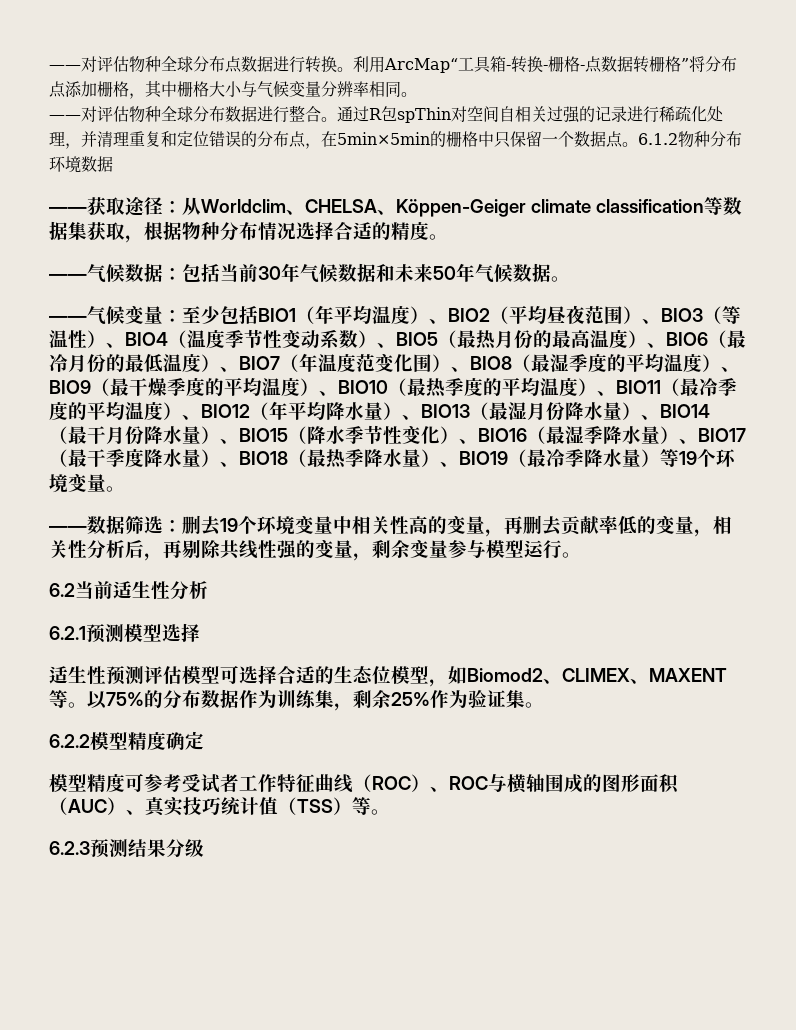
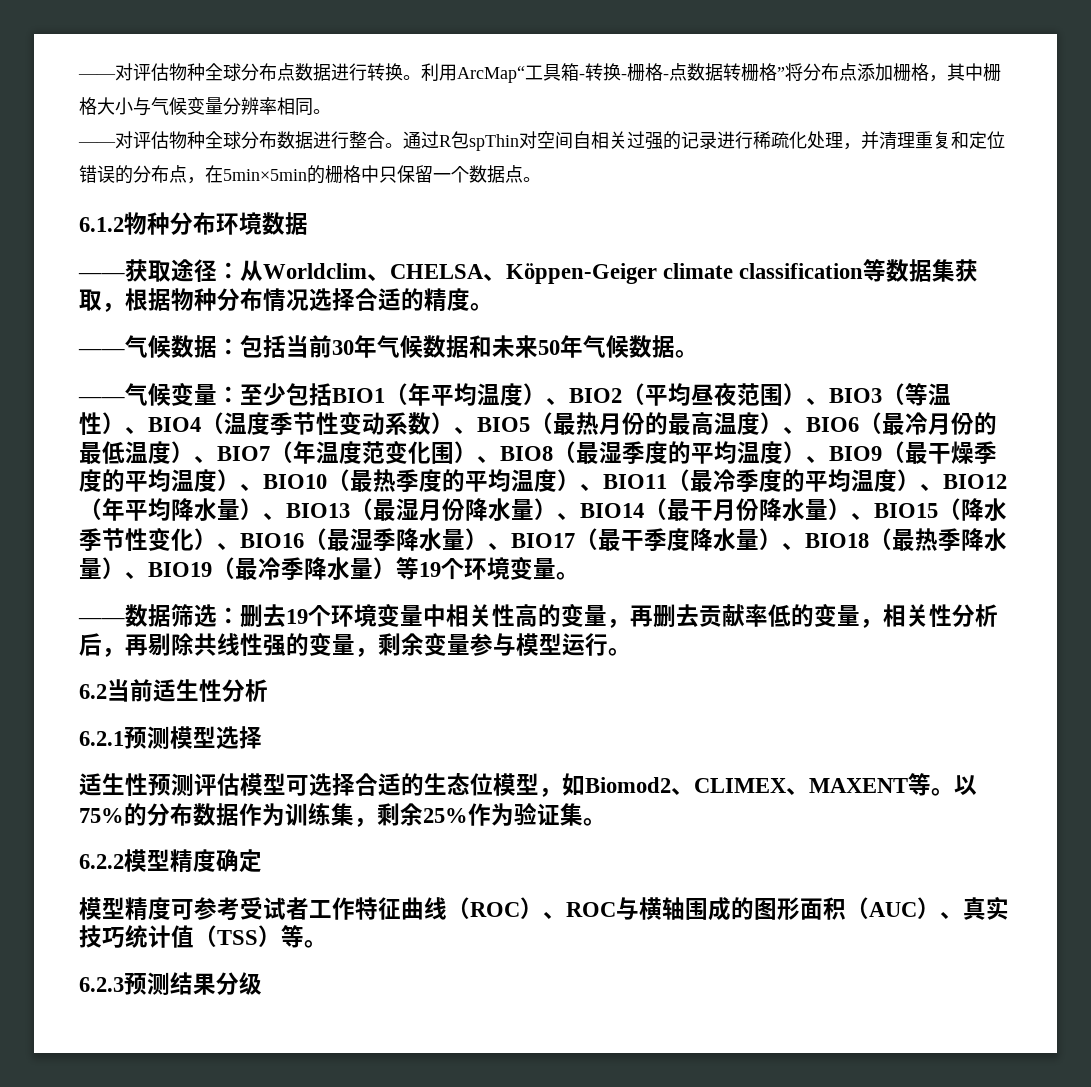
- 通过R包spThin对空间自相关过强的记录进行稀疏化处理，并清理重复和定位错误的分布点，在5min×5min的栅格中只保留一个数据点。6.1.2物种分布环境数据
+ 通过R包spThin对空间自相关过强的记录进行稀疏化处理，并清理重复和定位错误的分布点，在5min×5min的栅格中只保留一个数据点。
+ 6.1.2物种分布环境数据

